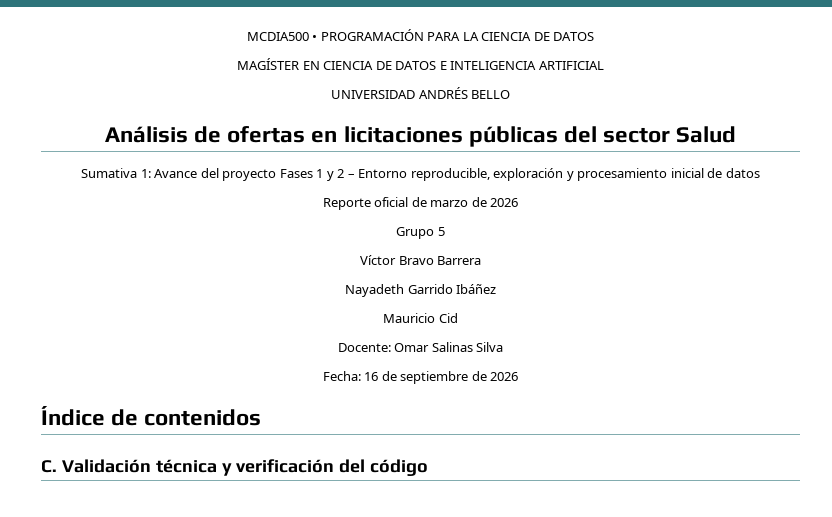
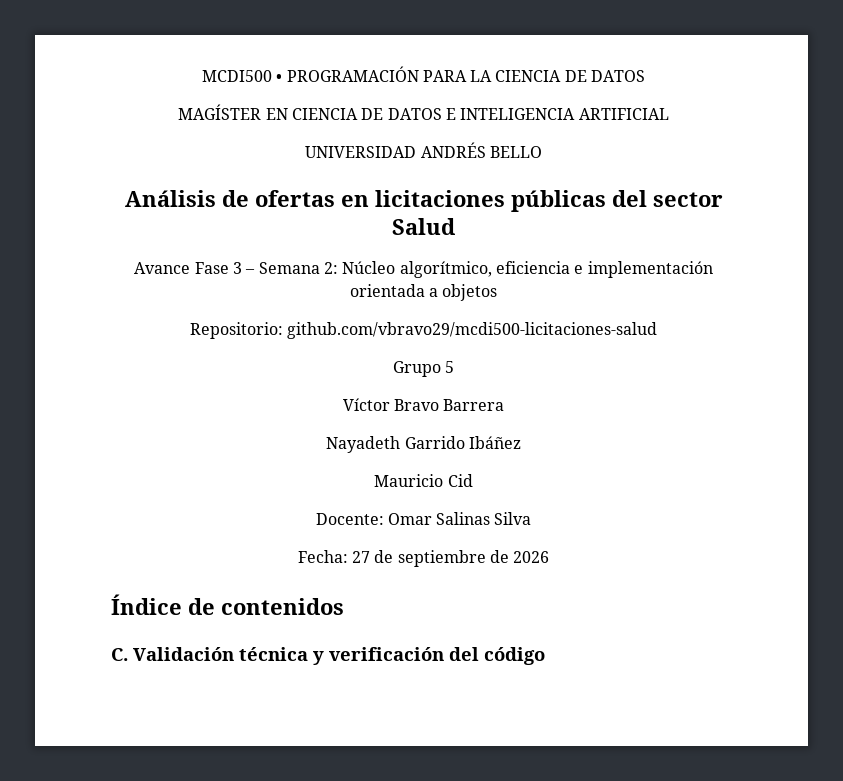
- MCDIA500 • PROGRAMACIÓN PARA LA CIENCIA DE DATOS
+ MCDI500 • PROGRAMACIÓN PARA LA CIENCIA DE DATOS
- Sumativa 1: Avance del proyecto Fases 1 y 2 – Entorno reproducible, exploración y procesamiento inicial de datos
- Reporte oficial de marzo de 2026
+ Avance Fase 3 – Semana 2: Núcleo algorítmico, eficiencia e implementación orientada a objetos
+ Repositorio: github.com/vbravo29/mcdi500-licitaciones-salud
- Fecha: 16 de septiembre de 2026
+ Fecha: 27 de septiembre de 2026

